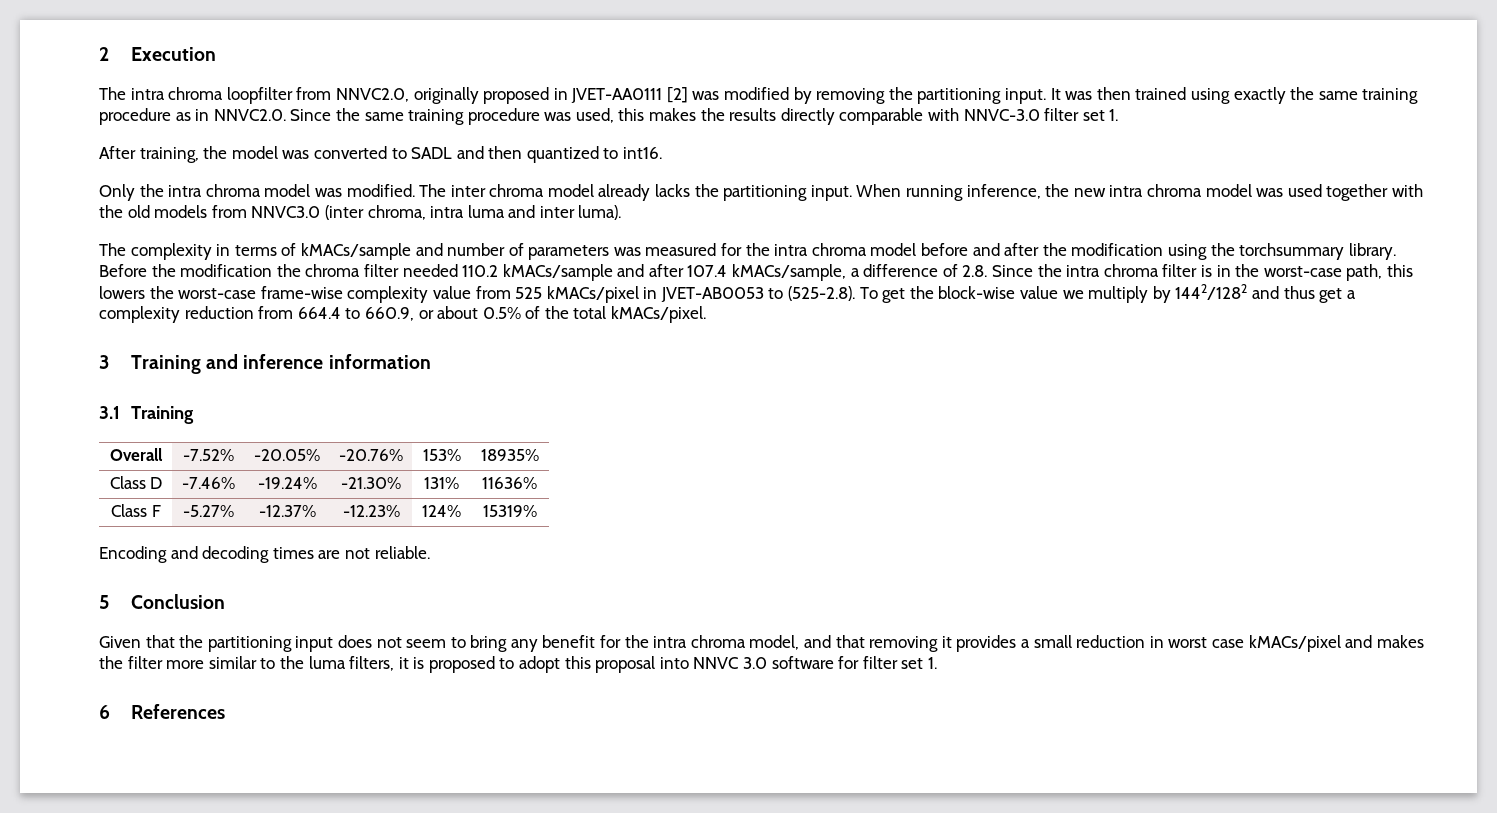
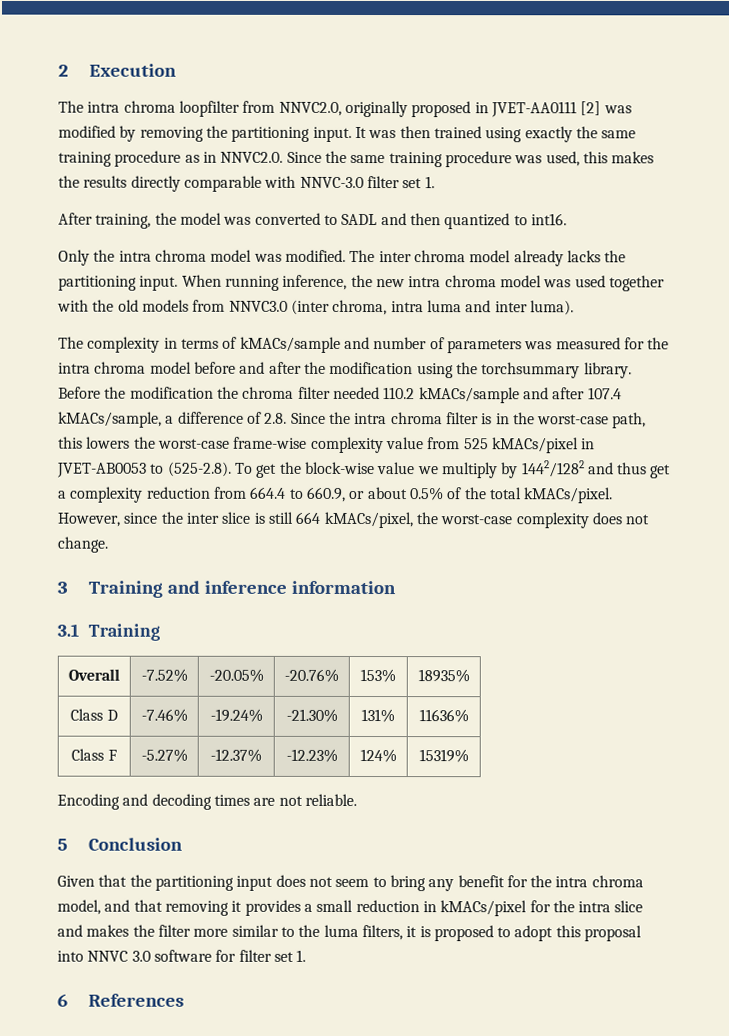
+ However, since the inter slice is still 664 kMACs/pixel, the worst-case complexity does not change.
- Given that the partitioning input does not seem to bring any benefit for the intra chroma model, and that removing it provides a small reduction in worst case kMACs/pixel and makes the filter more similar to the luma filters, it is proposed to adopt this proposal into NNVC 3.0 software for filter set 1.
+ Given that the partitioning input does not seem to bring any benefit for the intra chroma model, and that removing it provides a small reduction in kMACs/pixel for the intra slice and makes the filter more similar to the luma filters, it is proposed to adopt this proposal into NNVC 3.0 software for filter set 1.

